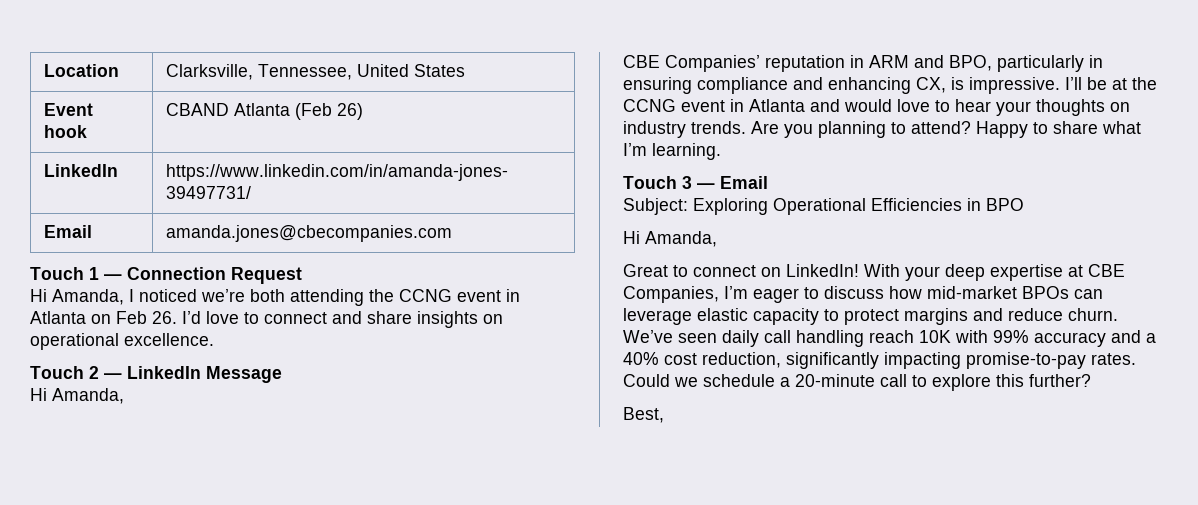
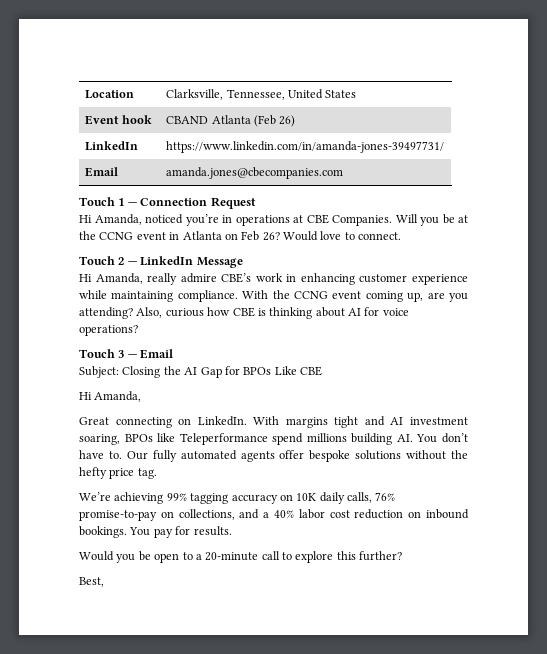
- Hi Amanda, I noticed we’re both attending the CCNG event in Atlanta on Feb 26. I’d love to connect and share insights on operational excellence.
+ Hi Amanda, noticed you’re in operations at CBE Companies. Will you be at the CCNG event in Atlanta on Feb 26? Would love to connect.
  Touch 2 — LinkedIn Message
- Hi Amanda,
- CBE Companies’ reputation in ARM and BPO, particularly in ensuring compliance and enhancing CX, is impressive. I’ll be at the CCNG event in Atlanta and would love to hear your thoughts on industry trends. Are you planning to attend? Happy to share what I’m learning.
+ Hi Amanda, really admire CBE’s work in enhancing customer experience while maintaining compliance. With the CCNG event coming up, are you attending? Also, curious how CBE is thinking about AI for voice operations?
- Subject: Exploring Operational Efficiencies in BPO
+ Subject: Closing the AI Gap for BPOs Like CBE
  Hi Amanda,
- Great to connect on LinkedIn! With your deep expertise at CBE Companies, I’m eager to discuss how mid-market BPOs can leverage elastic capacity to protect margins and reduce churn. We’ve seen daily call handling reach 10K with 99% accuracy and a 40% cost reduction, significantly impacting promise-to-pay rates. Could we schedule a 20-minute call to explore this further?
+ Great connecting on LinkedIn. With margins tight and AI investment soaring, BPOs like Teleperformance spend millions building AI. You don’t have to. Our fully automated agents offer bespoke solutions without the hefty price tag.
+ We’re achieving 99% tagging accuracy on 10K daily calls, 76% promise-to-pay on collections, and a 40% labor cost reduction on inbound bookings. You pay for results.
+ Would you be open to a 20-minute call to explore this further?

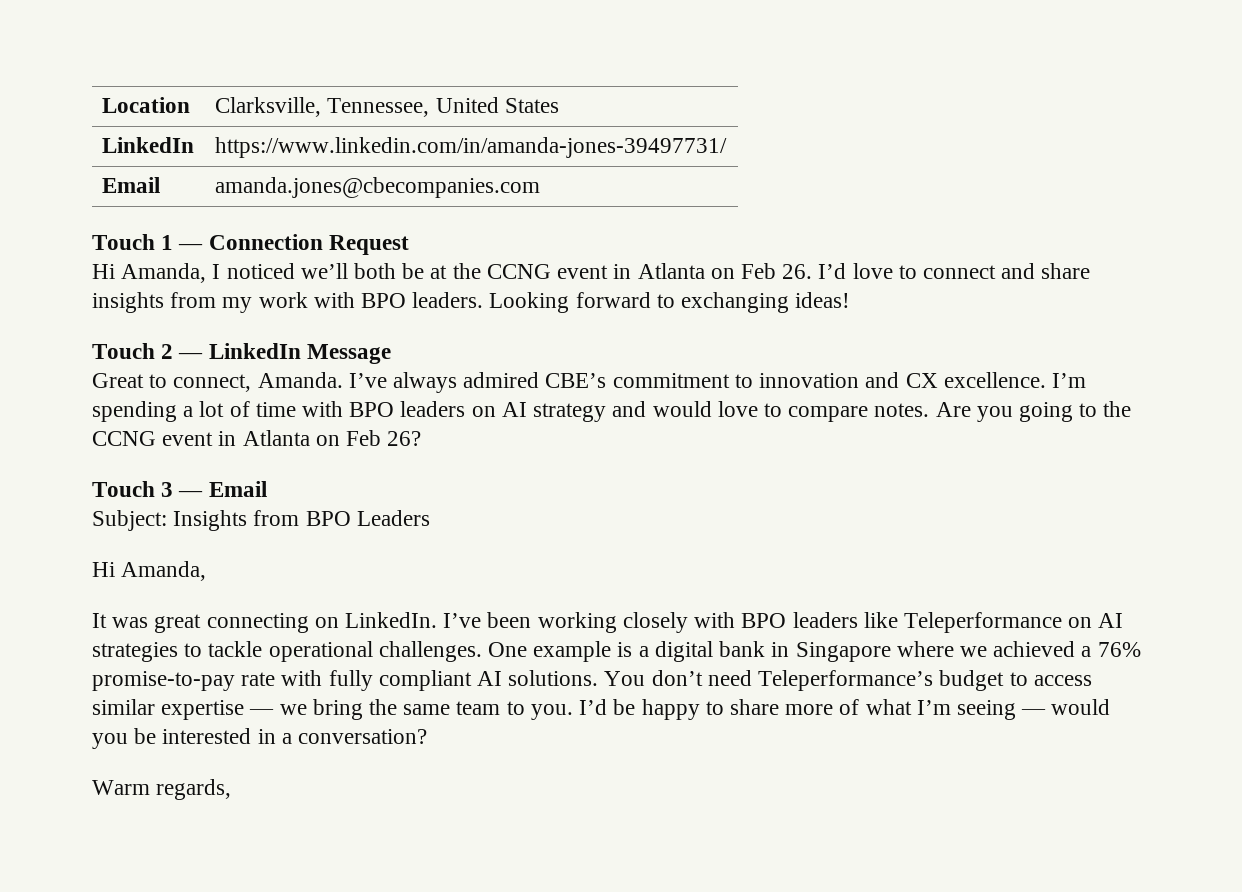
- Event hook | CBAND Atlanta (Feb 26)
- Hi Amanda, noticed you’re in operations at CBE Companies. Will you be at the CCNG event in Atlanta on Feb 26? Would love to connect.
+ Hi Amanda, I noticed we’ll both be at the CCNG event in Atlanta on Feb 26. I’d love to connect and share insights from my work with BPO leaders. Looking forward to exchanging ideas!
- Hi Amanda, really admire CBE’s work in enhancing customer experience while maintaining compliance. With the CCNG event coming up, are you attending? Also, curious how CBE is thinking about AI for voice operations?
+ Great to connect, Amanda. I’ve always admired CBE’s commitment to innovation and CX excellence. I’m spending a lot of time with BPO leaders on AI strategy and would love to compare notes. Are you going to the CCNG event in Atlanta on Feb 26?
- Subject: Closing the AI Gap for BPOs Like CBE
+ Subject: Insights from BPO Leaders
  Hi Amanda,
- Great connecting on LinkedIn. With margins tight and AI investment soaring, BPOs like Teleperformance spend millions building AI. You don’t have to. Our fully automated agents offer bespoke solutions without the hefty price tag.
- We’re achieving 99% tagging accuracy on 10K daily calls, 76% promise-to-pay on collections, and a 40% labor cost reduction on inbound bookings. You pay for results.
- Would you be open to a 20-minute call to explore this further?
- Best,
+ It was great connecting on LinkedIn. I’ve been working closely with BPO leaders like Teleperformance on AI strategies to tackle operational challenges. One example is a digital bank in Singapore where we achieved a 76% promise-to-pay rate with fully compliant AI solutions. You don’t need Teleperformance’s budget to access similar expertise — we bring the same team to you. I’d be happy to share more of what I’m seeing — would you be interested in a conversation?
+ Warm regards,

